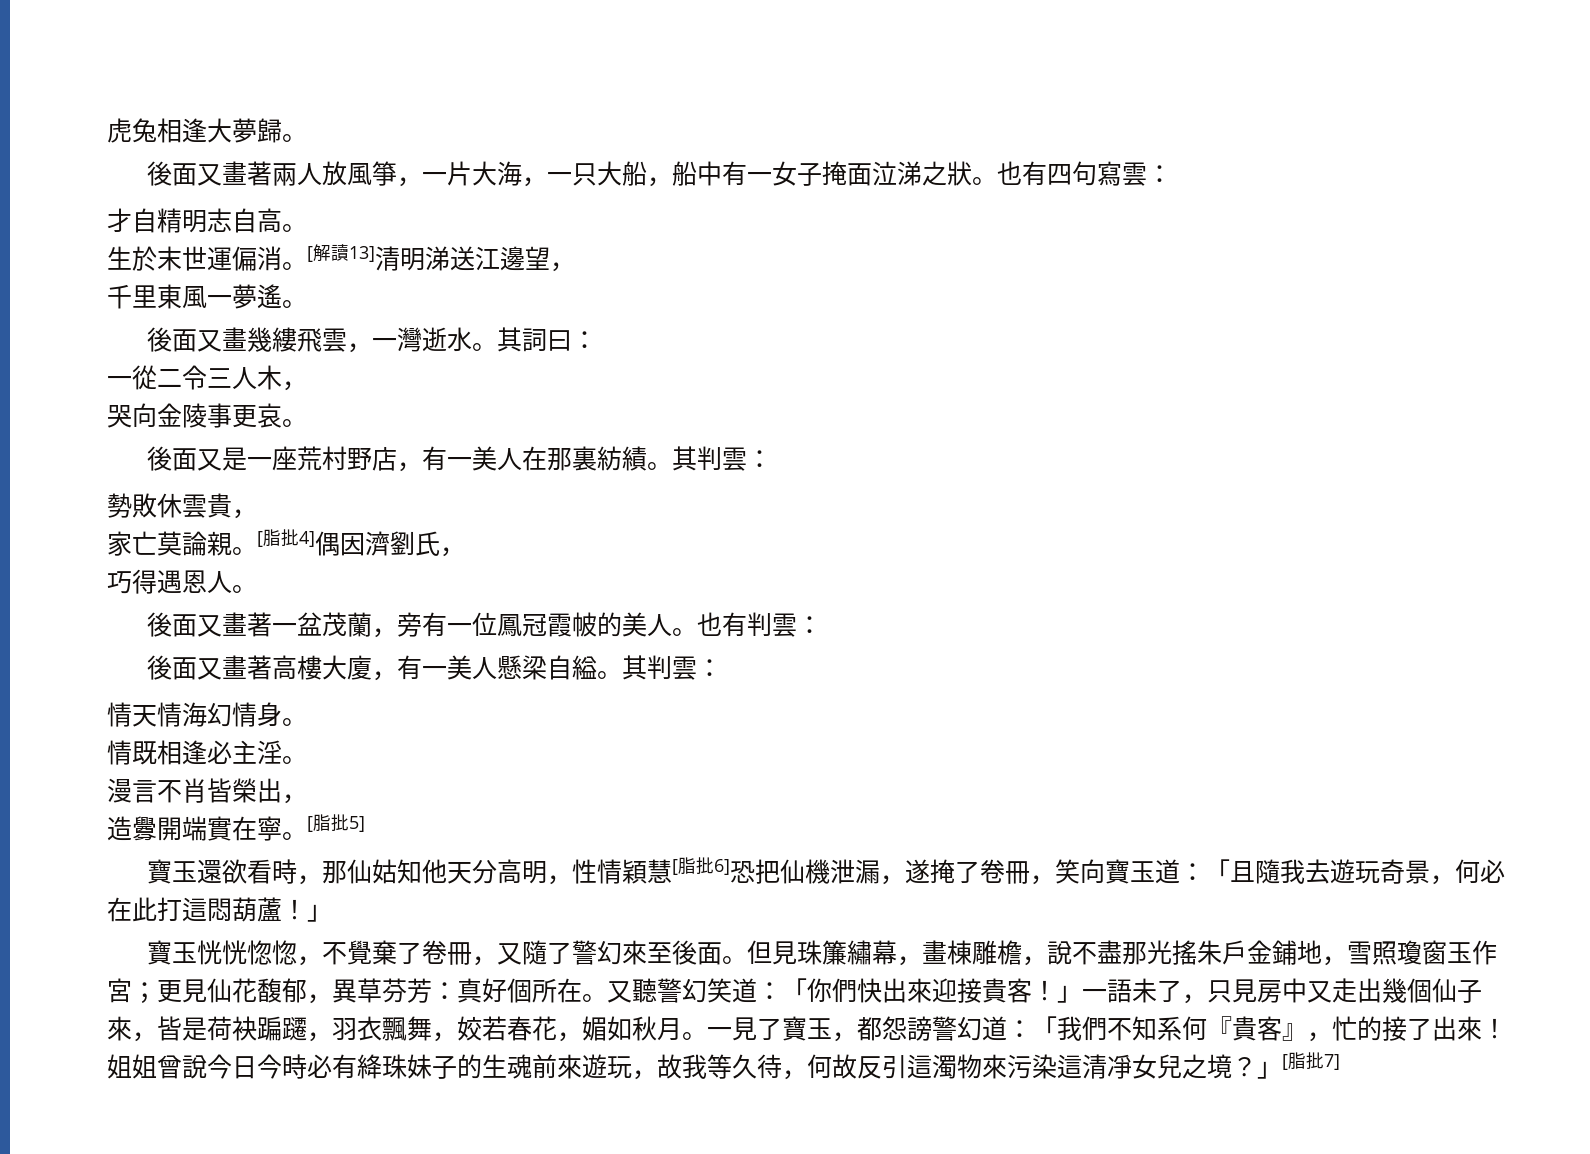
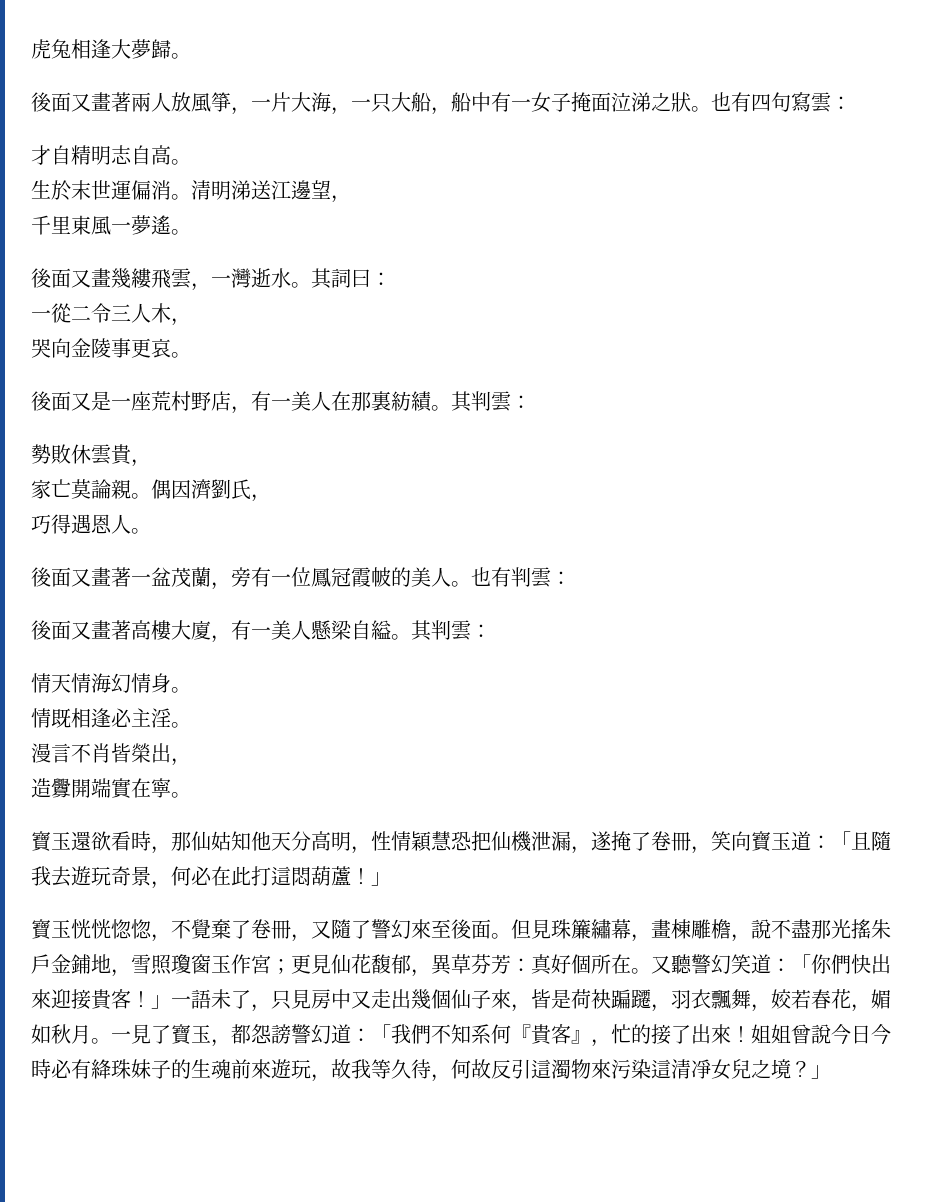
- [解讀13]清明涕送江邊望，
+ 清明涕送江邊望，
- [脂批4]偶因濟劉氏，
+ 偶因濟劉氏，
- [脂批5]
- 寶玉還欲看時，那仙姑知他天分高明，性情穎慧[脂批6]恐把仙機泄漏，遂掩了卷冊，笑向寶玉道：「且隨我去遊玩奇景，何必在此打這悶葫蘆！」
+ 寶玉還欲看時，那仙姑知他天分高明，性情穎慧恐把仙機泄漏，遂掩了卷冊，笑向寶玉道：「且隨我去遊玩奇景，何必在此打這悶葫蘆！」
- 姐姐曾說今日今時必有絳珠妹子的生魂前來遊玩，故我等久待，何故反引這濁物來污染這清凈女兒之境？」[脂批7]
+ 姐姐曾說今日今時必有絳珠妹子的生魂前來遊玩，故我等久待，何故反引這濁物來污染這清凈女兒之境？」

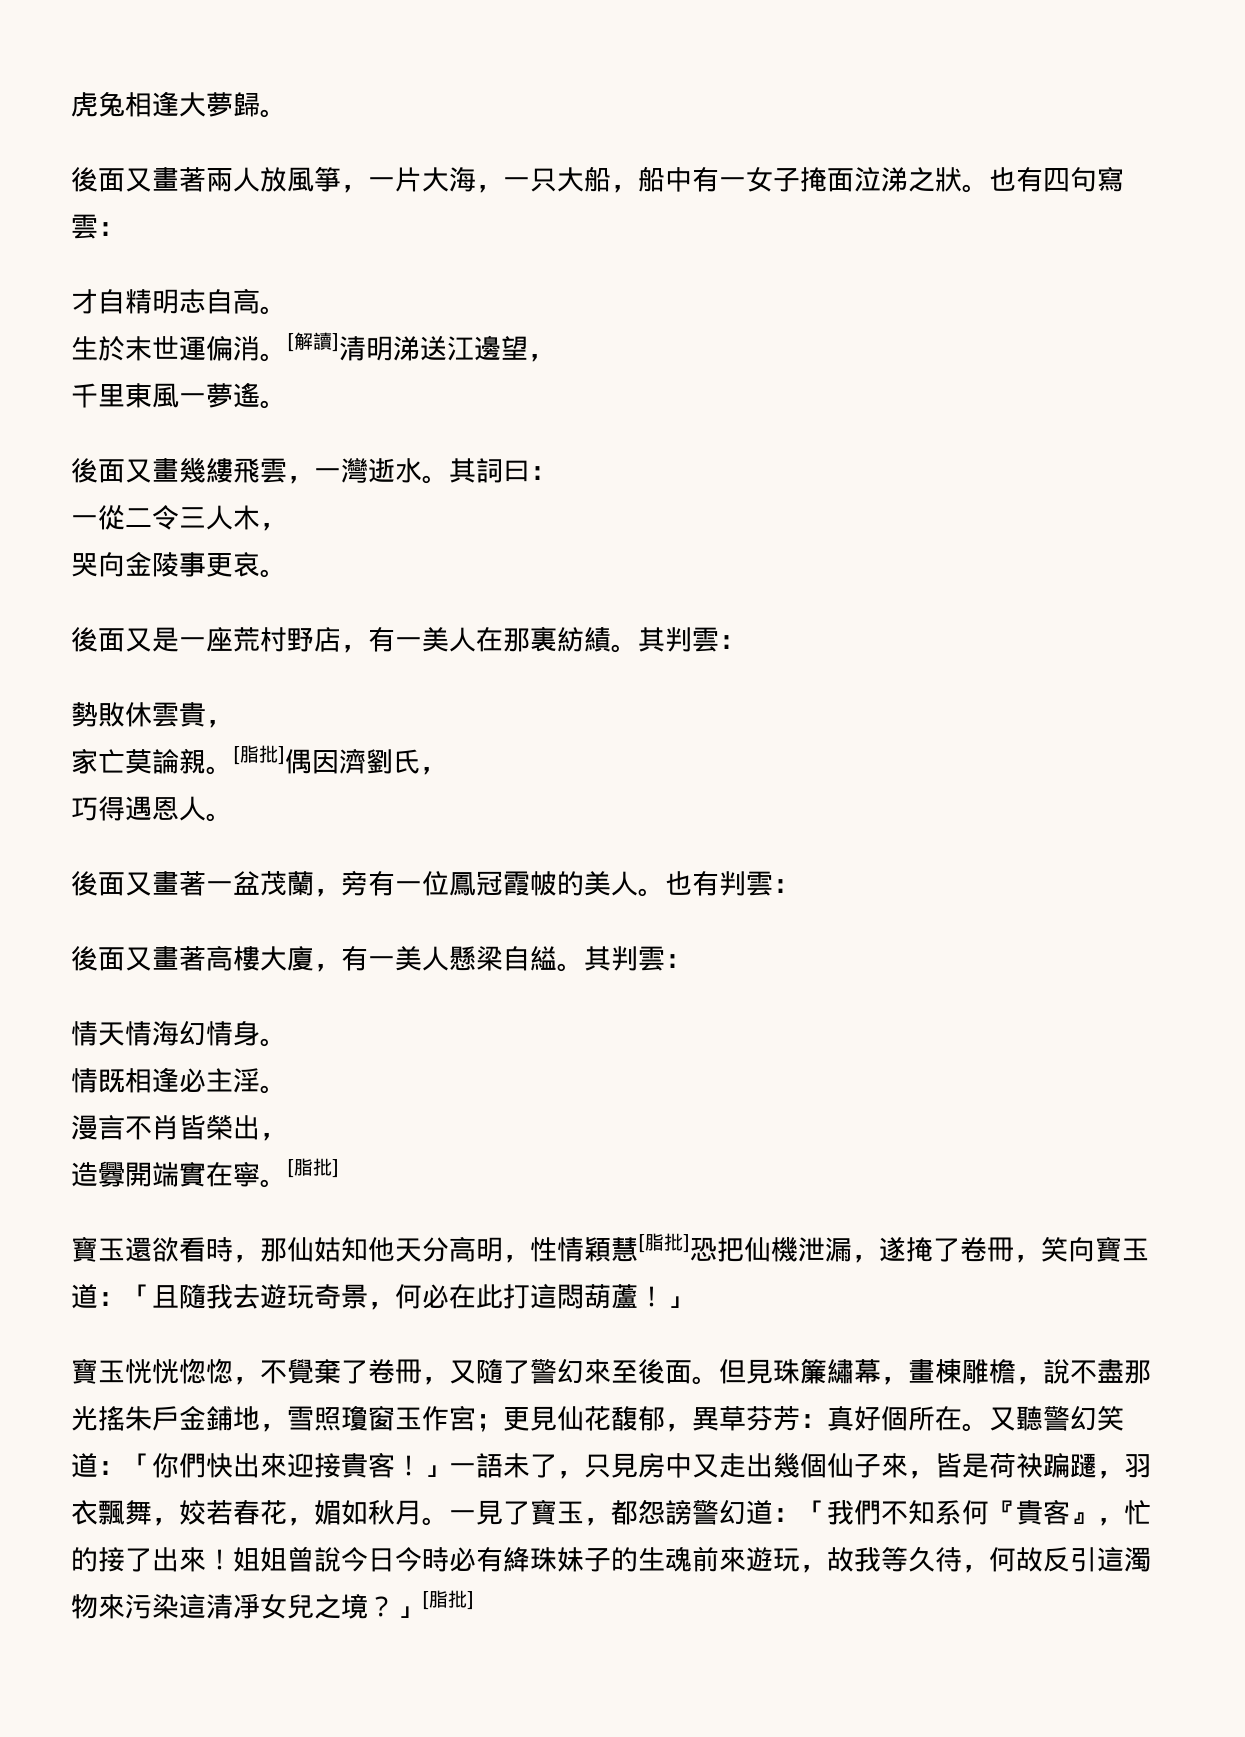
- 清明涕送江邊望，
+ [解讀]清明涕送江邊望，
- 偶因濟劉氏，
+ [脂批]偶因濟劉氏，
- 造釁開端實在寧。
+ 造釁開端實在寧。[脂批]
- 寶玉還欲看時，那仙姑知他天分高明，性情穎慧恐把仙機泄漏，遂掩了卷冊，笑向寶玉道：「且隨我去遊玩奇景，何必在此打這悶葫蘆！」
+ 寶玉還欲看時，那仙姑知他天分高明，性情穎慧[脂批]恐把仙機泄漏，遂掩了卷冊，笑向寶玉道：「且隨我去遊玩奇景，何必在此打這悶葫蘆！」
- 姐姐曾說今日今時必有絳珠妹子的生魂前來遊玩，故我等久待，何故反引這濁物來污染這清凈女兒之境？」
+ 姐姐曾說今日今時必有絳珠妹子的生魂前來遊玩，故我等久待，何故反引這濁物來污染這清凈女兒之境？」[脂批]

